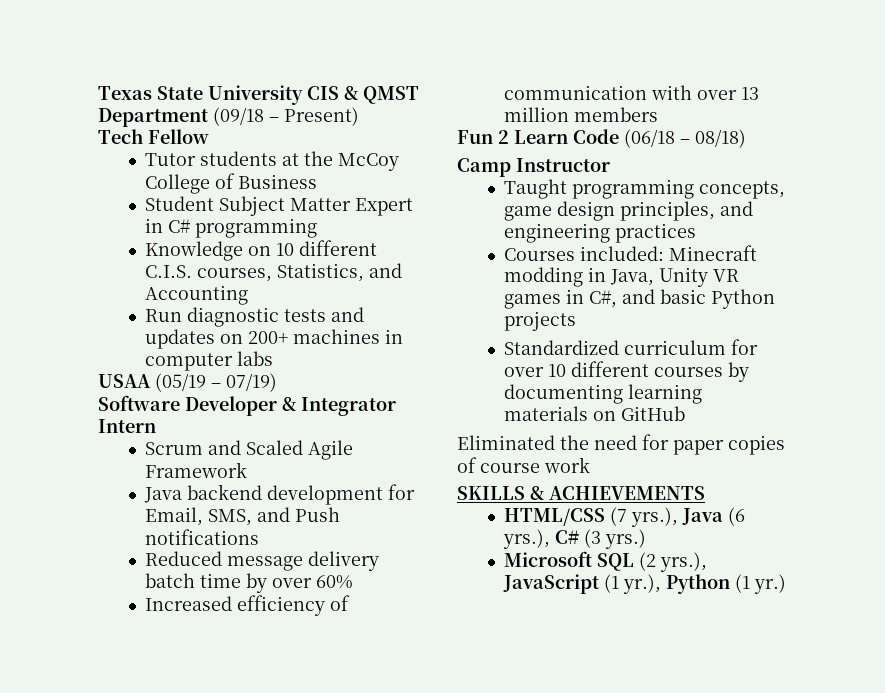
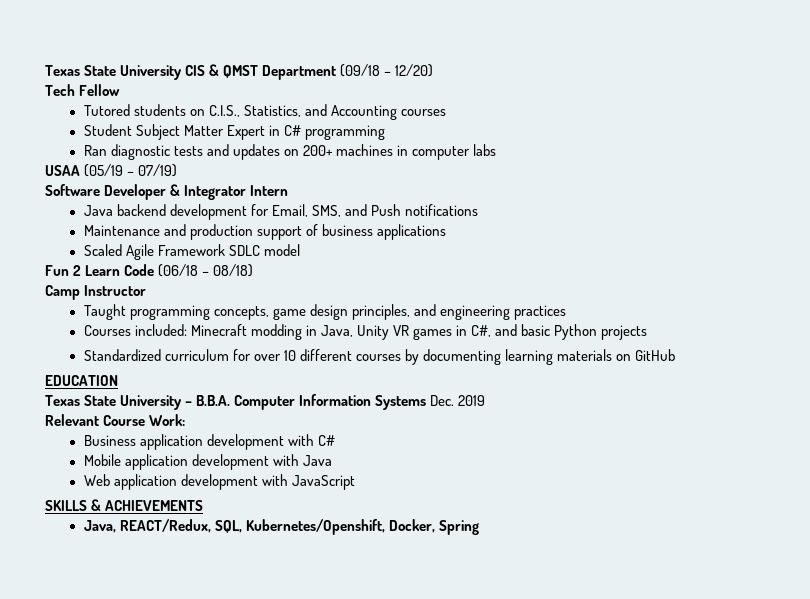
- Texas State University CIS & QMST Department (09/18 – Present)
+ Texas State University CIS & QMST Department (09/18 – 12/20)
- Tutor students at the McCoy College of Business
+ Tutored students on C.I.S., Statistics, and Accounting courses
- Knowledge on 10 different C.I.S. courses, Statistics, and Accounting
- Run diagnostic tests and updates on 200+ machines in computer labs
+ Ran diagnostic tests and updates on 200+ machines in computer labs
- Scrum and Scaled Agile Framework
- Reduced message delivery batch time by over 60%
- Increased efficiency of communication with over 13 million members
+ Maintenance and production support of business applications
+ Scaled Agile Framework SDLC model
- Eliminated the need for paper copies of course work
+ EDUCATION
+ Texas State University – B.B.A. Computer Information Systems Dec. 2019
+ Relevant Course Work:
+ Business application development with C#
+ Mobile application development with Java
+ Web application development with JavaScript
  SKILLS & ACHIEVEMENTS
- HTML/CSS (7 yrs.), Java (6 yrs.), C# (3 yrs.)
- Microsoft SQL (2 yrs.), JavaScript (1 yr.), Python (1 yr.)
+ Java, REACT/Redux, SQL, Kubernetes/Openshift, Docker, Spring

